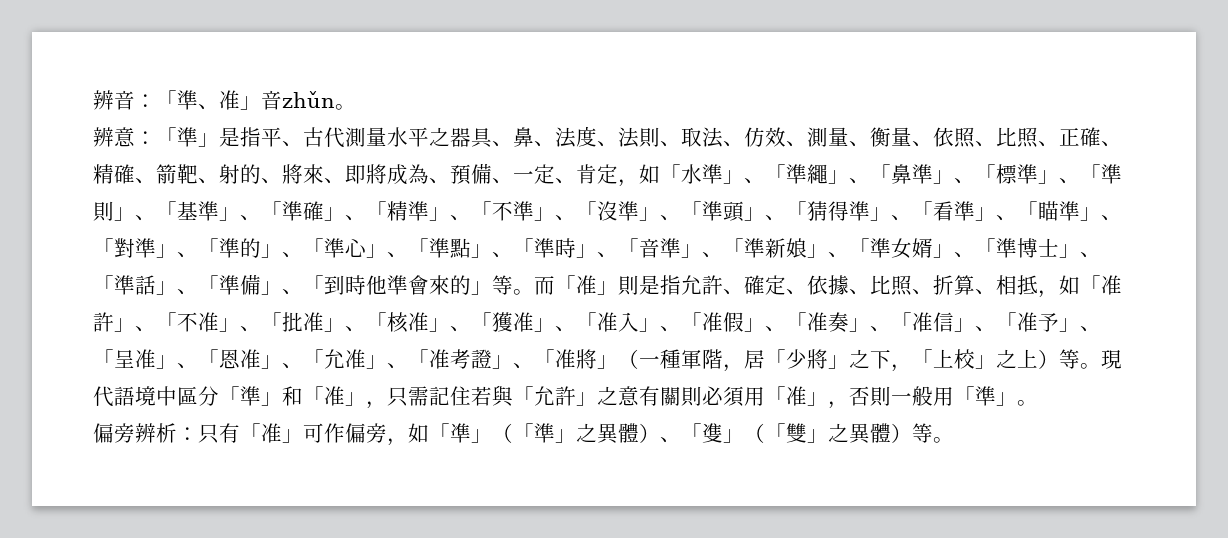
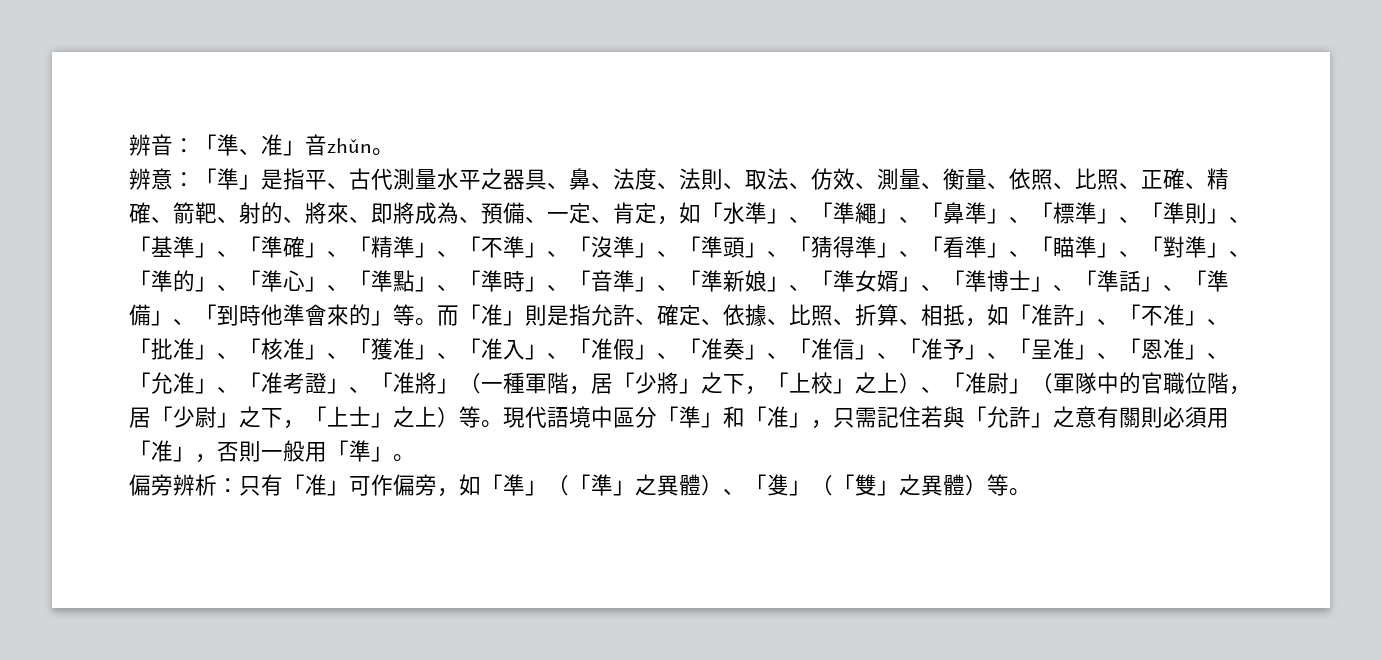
- 而「准」則是指允許、確定、依據、比照、折算、相抵，如「准許」、「不准」、「批准」、「核准」、「獲准」、「准入」、「准假」、「准奏」、「准信」、「准予」、「呈准」、「恩准」、「允准」、「准考證」、「准將」（一種軍階，居「少將」之下，「上校」之上）等。
+ 而「准」則是指允許、確定、依據、比照、折算、相抵，如「准許」、「不准」、「批准」、「核准」、「獲准」、「准入」、「准假」、「准奏」、「准信」、「准予」、「呈准」、「恩准」、「允准」、「准考證」、「准將」（一種軍階，居「少將」之下，「上校」之上）、「准尉」（軍隊中的官職位階，居「少尉」之下，「上士」之上）等。

